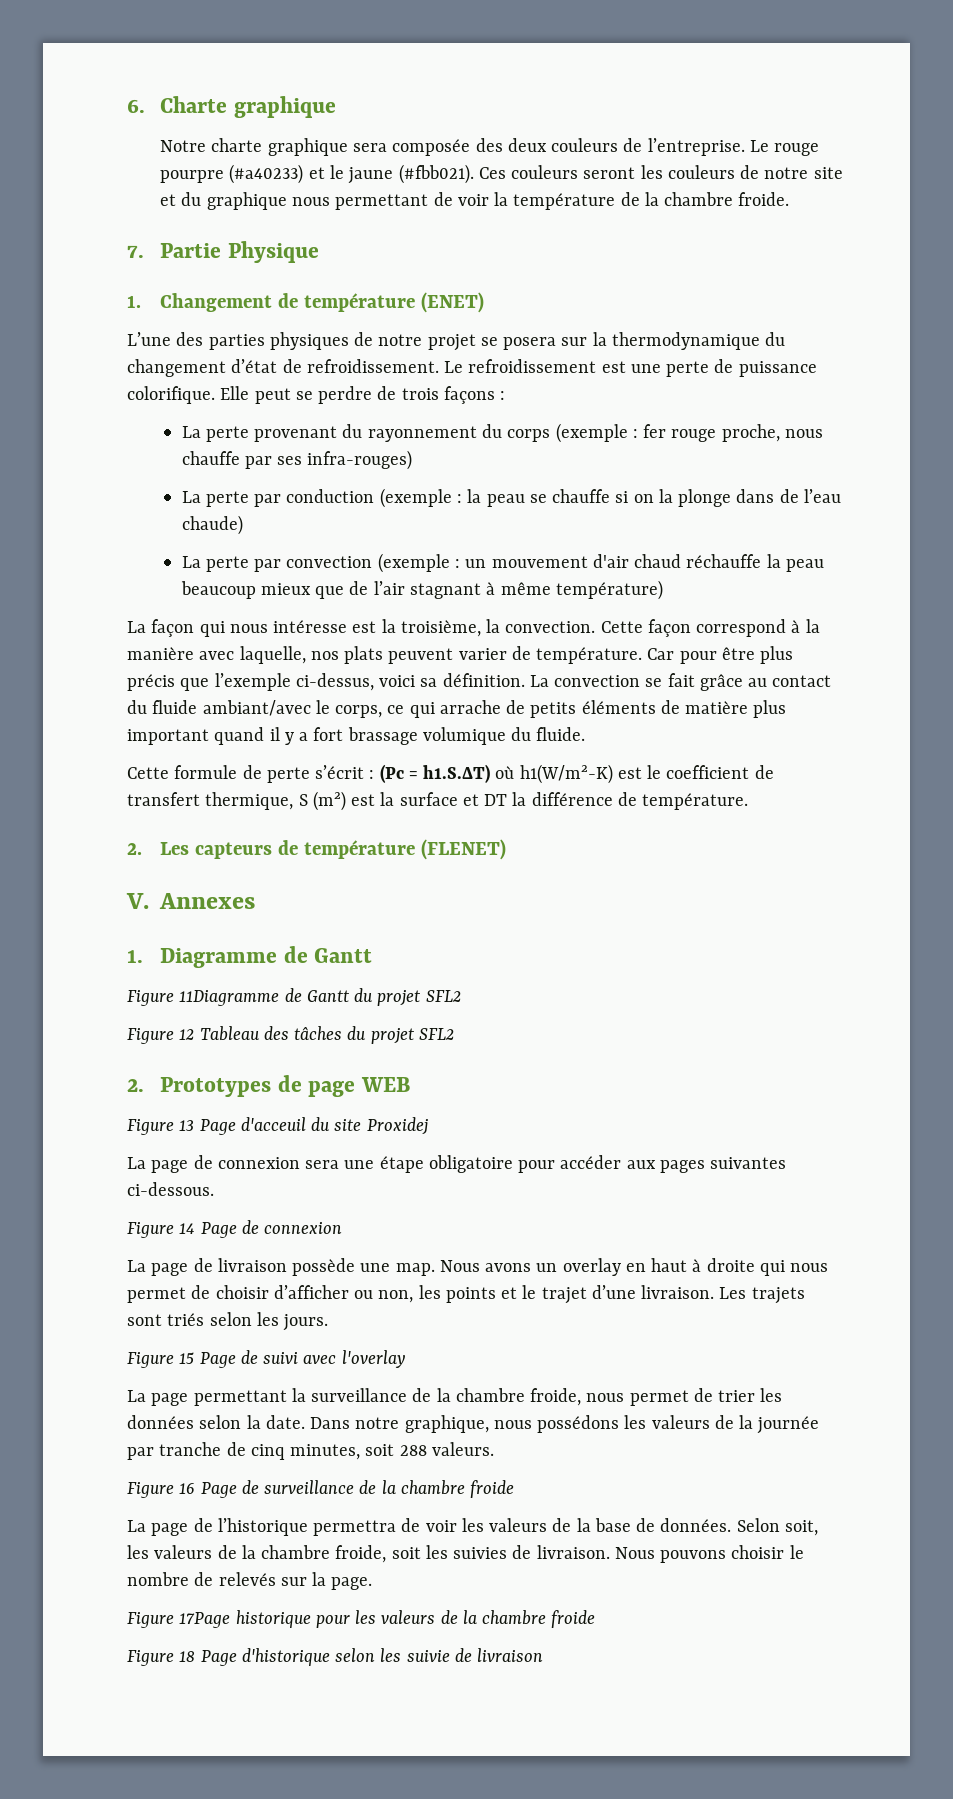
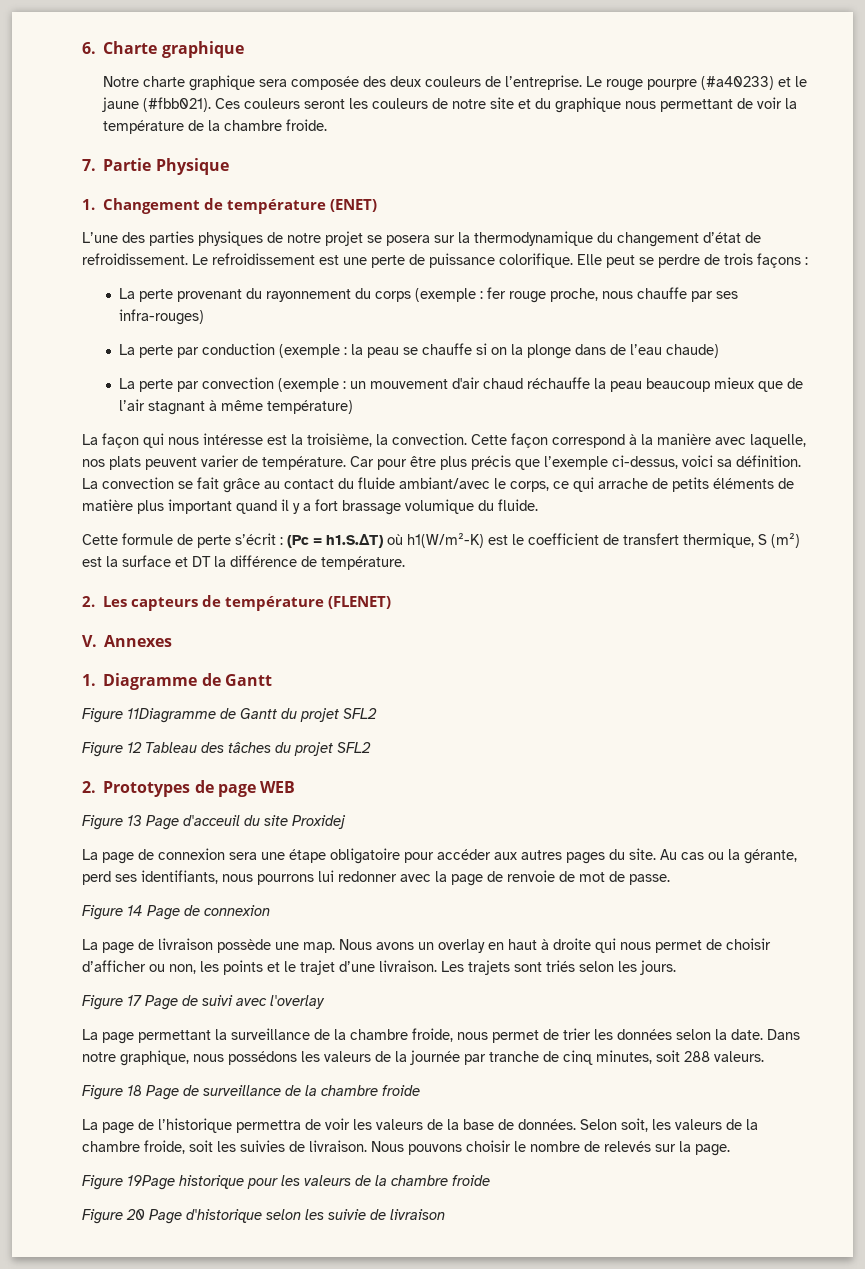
- La page de connexion sera une étape obligatoire pour accéder aux pages suivantes ci-dessous.
+ La page de connexion sera une étape obligatoire pour accéder aux autres pages du site. Au cas ou la gérante, perd ses identifiants, nous pourrons lui redonner avec la page de renvoie de mot de passe.
- Figure 15 Page de suivi avec l'overlay
+ Figure 17 Page de suivi avec l'overlay
- Figure 16 Page de surveillance de la chambre froide
+ Figure 18 Page de surveillance de la chambre froide
- Figure 17Page historique pour les valeurs de la chambre froide
+ Figure 19Page historique pour les valeurs de la chambre froide
- Figure 18 Page d'historique selon les suivie de livraison
+ Figure 20 Page d'historique selon les suivie de livraison

